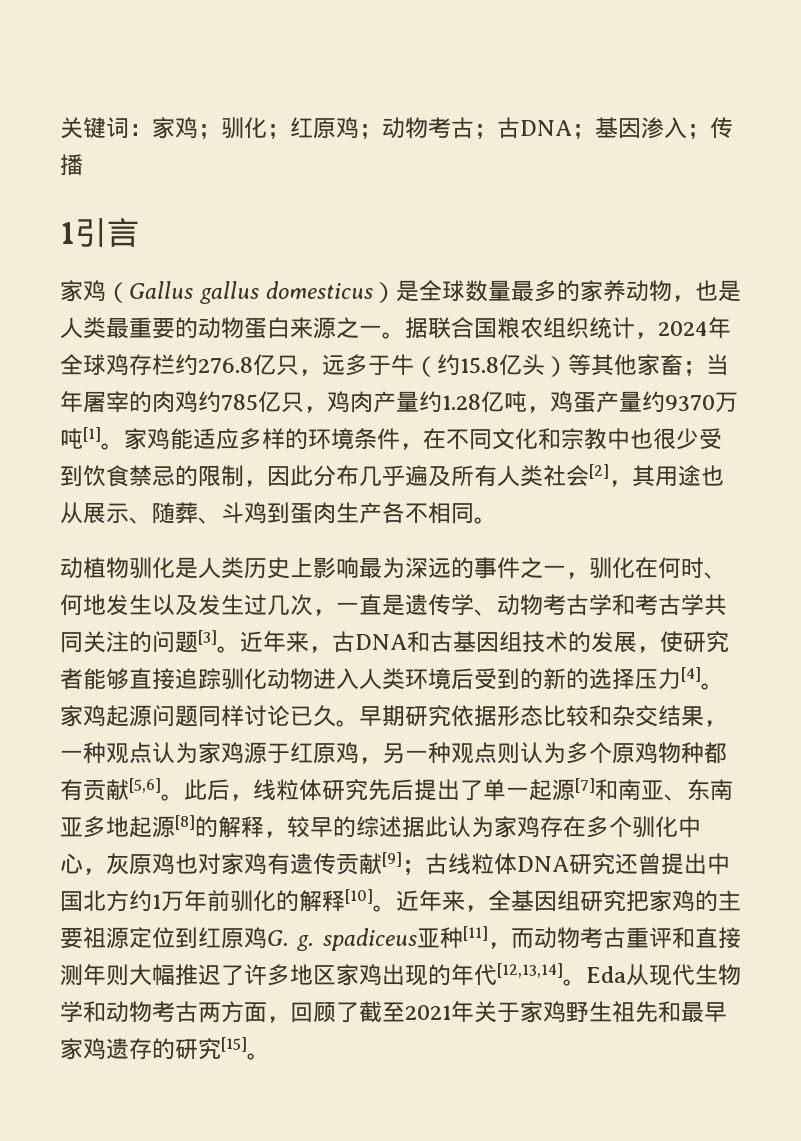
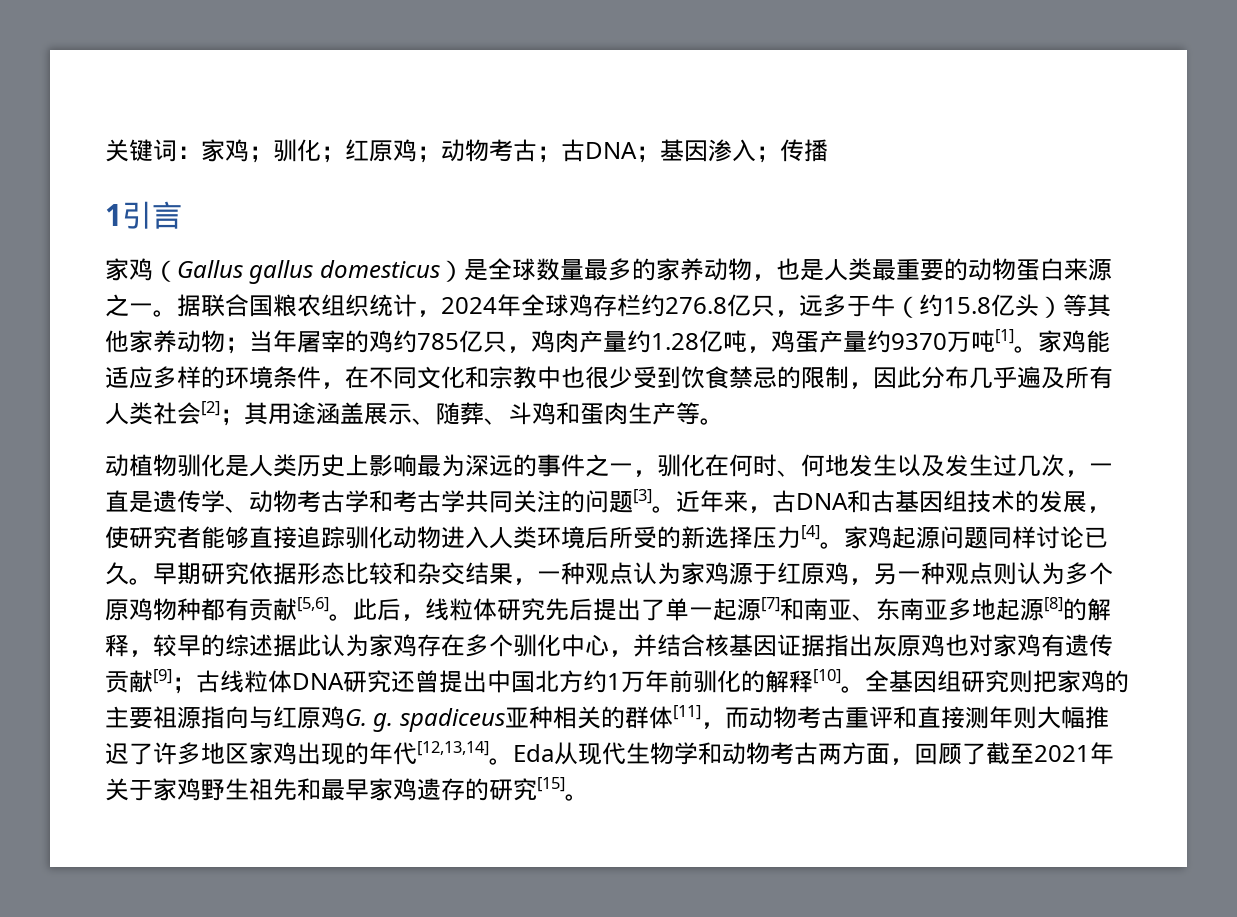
- 据联合国粮农组织统计，2024年全球鸡存栏约276.8亿只，远多于牛（约15.8亿头）等其他家畜；当年屠宰的肉鸡约785亿只，鸡肉产量约1.28亿吨，鸡蛋产量约9370万吨[1]。
+ 据联合国粮农组织统计，2024年全球鸡存栏约276.8亿只，远多于牛（约15.8亿头）等其他家养动物；当年屠宰的鸡约785亿只，鸡肉产量约1.28亿吨，鸡蛋产量约9370万吨[1]。
- 家鸡能适应多样的环境条件，在不同文化和宗教中也很少受到饮食禁忌的限制，因此分布几乎遍及所有人类社会[2]，其用途也从展示、随葬、斗鸡到蛋肉生产各不相同。
+ 家鸡能适应多样的环境条件，在不同文化和宗教中也很少受到饮食禁忌的限制，因此分布几乎遍及所有人类社会[2]；其用途涵盖展示、随葬、斗鸡和蛋肉生产等。
- 近年来，古DNA和古基因组技术的发展，使研究者能够直接追踪驯化动物进入人类环境后受到的新的选择压力[4]。
+ 近年来，古DNA和古基因组技术的发展，使研究者能够直接追踪驯化动物进入人类环境后所受的新选择压力[4]。
- 此后，线粒体研究先后提出了单一起源[7]和南亚、东南亚多地起源[8]的解释，较早的综述据此认为家鸡存在多个驯化中心，灰原鸡也对家鸡有遗传贡献[9]；古线粒体DNA研究还曾提出中国北方约1万年前驯化的解释[10]。
+ 此后，线粒体研究先后提出了单一起源[7]和南亚、东南亚多地起源[8]的解释，较早的综述据此认为家鸡存在多个驯化中心，并结合核基因证据指出灰原鸡也对家鸡有遗传贡献[9]；古线粒体DNA研究还曾提出中国北方约1万年前驯化的解释[10]。
- 近年来，全基因组研究把家鸡的主要祖源定位到红原鸡G. g. spadiceus亚种[11]，而动物考古重评和直接测年则大幅推迟了许多地区家鸡出现的年代[12,13,14]。
+ 全基因组研究则把家鸡的主要祖源指向与红原鸡G. g. spadiceus亚种相关的群体[11]，而动物考古重评和直接测年则大幅推迟了许多地区家鸡出现的年代[12,13,14]。

